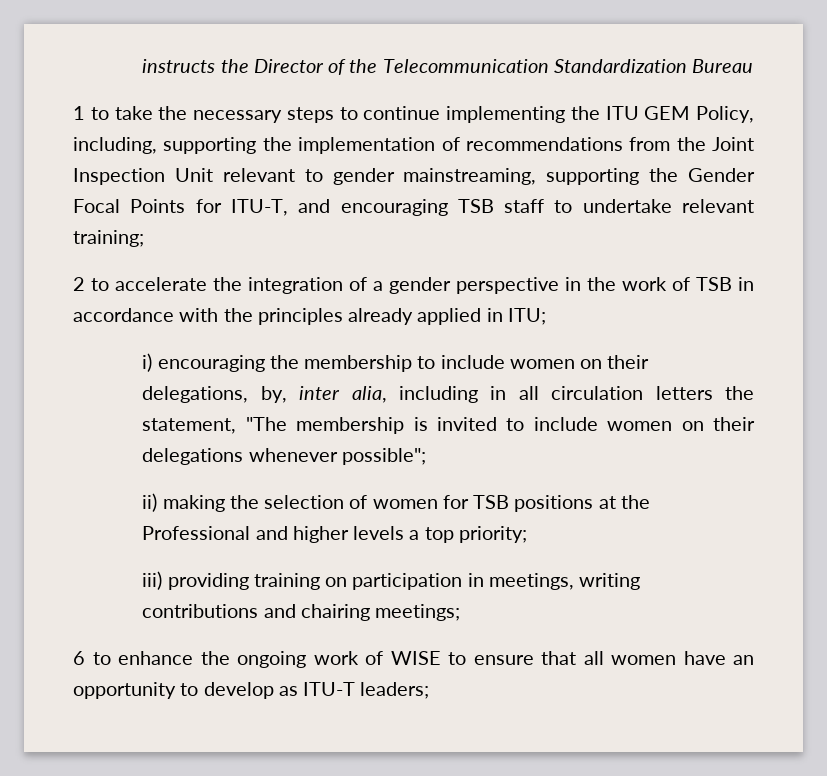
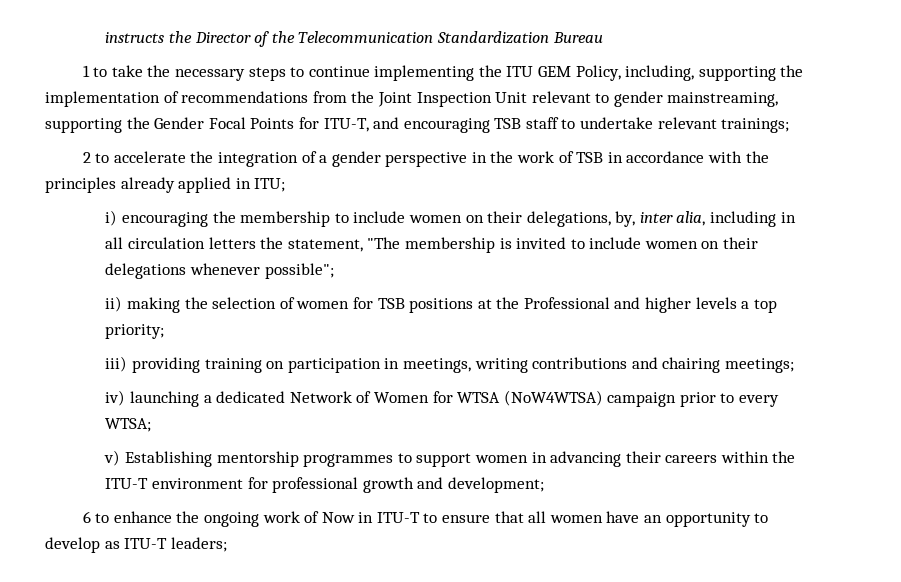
- 1 to take the necessary steps to continue implementing the ITU GEM Policy, including, supporting the implementation of recommendations from the Joint Inspection Unit relevant to gender mainstreaming, supporting the Gender Focal Points for ITU-T, and encouraging TSB staff to undertake relevant training;
+ 1 to take the necessary steps to continue implementing the ITU GEM Policy, including, supporting the implementation of recommendations from the Joint Inspection Unit relevant to gender mainstreaming, supporting the Gender Focal Points for ITU-T, and encouraging TSB staff to undertake relevant trainings;
+ iv) launching a dedicated Network of Women for WTSA (NoW4WTSA) campaign prior to every WTSA;
+ v) Establishing mentorship programmes to support women in advancing their careers within the ITU-T environment for professional growth and development;
- 6 to enhance the ongoing work of WISE to ensure that all women have an opportunity to develop as ITU-T leaders;
+ 6 to enhance the ongoing work of Now in ITU-T to ensure that all women have an opportunity to develop as ITU-T leaders;

